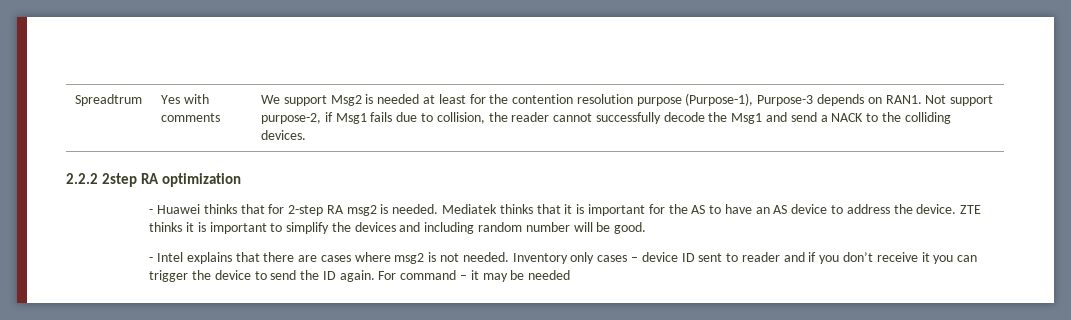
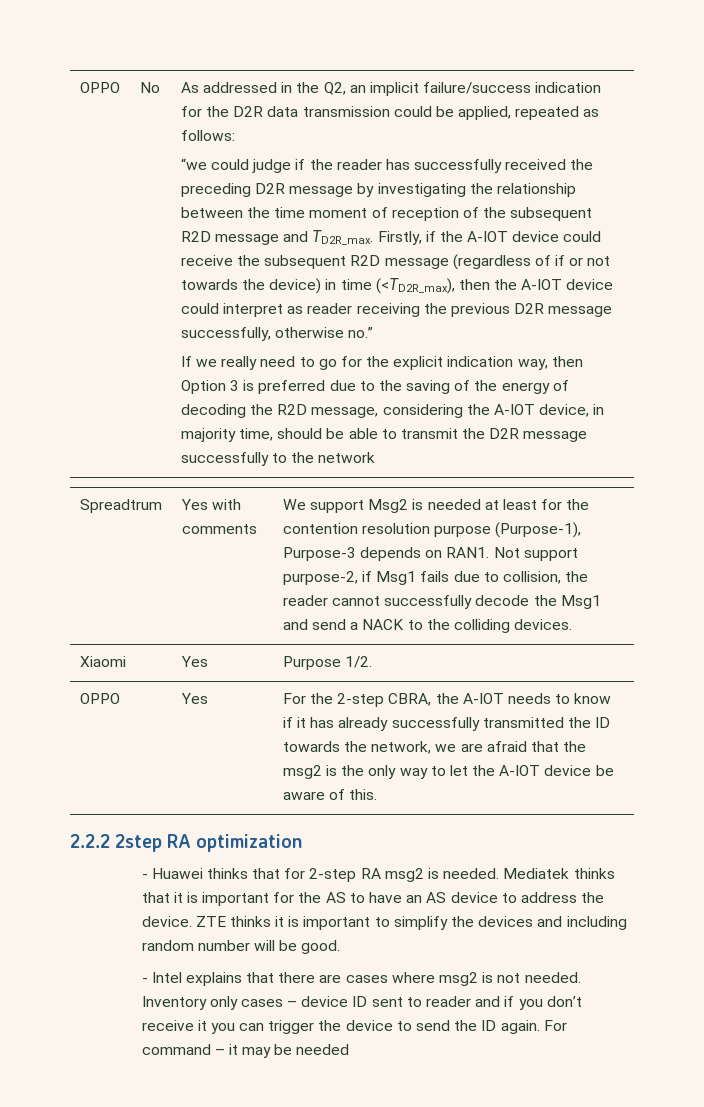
+ OPPO | No | As addressed in the Q2, an implicit failure/success indication for the D2R data transmission could be applied, repeated as follows:
+ “we could judge if the reader has successfully received the preceding D2R message by investigating the relationship between the time moment of reception of the subsequent R2D message and TD2R_max. Firstly, if the A-IOT device could receive the subsequent R2D message (regardless of if or not towards the device) in time (<TD2R_max), then the A-IOT device could interpret as reader receiving the previous D2R message successfully, otherwise no.”
+ If we really need to go for the explicit indication way, then Option 3 is preferred due to the saving of the energy of decoding the R2D message, considering the A-IOT device, in majority time, should be able to transmit the D2R message successfully to the network
+ Xiaomi | Yes | Purpose 1/2.
+ OPPO | Yes | For the 2-step CBRA, the A-IOT needs to know if it has already successfully transmitted the ID towards the network, we are afraid that the msg2 is the only way to let the A-IOT device be aware of this.

